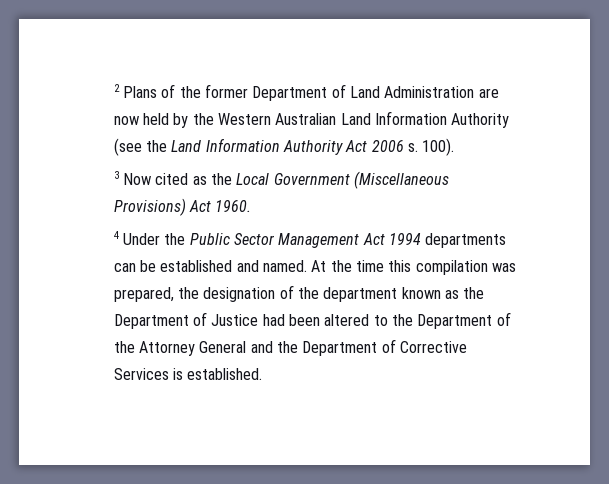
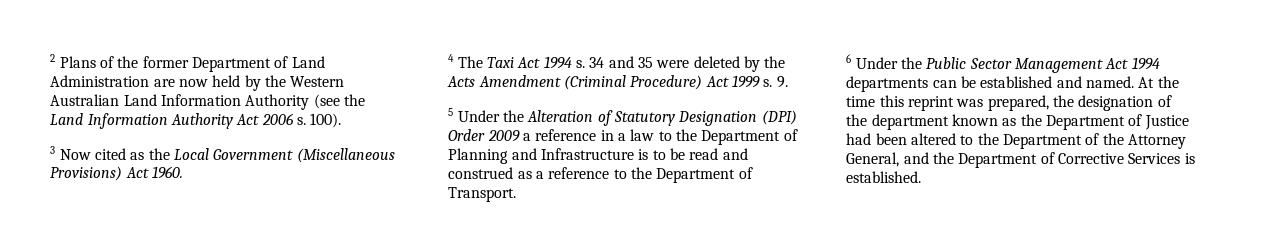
- 4 Under the Public Sector Management Act 1994 departments can be established and named.
+ 4 The Taxi Act 1994 s. 34 and 35 were deleted by the Acts Amendment (Criminal Procedure) Act 1999 s. 9.
+ 5 Under the Alteration of Statutory Designation (DPI) Order 2009 a reference in a law to the Department of Planning and Infrastructure is to be read and construed as a reference to the Department of Transport.
+ 6 Under the Public Sector Management Act 1994 departments can be established and named.
- At the time this compilation was prepared, the designation of the department known as the Department of Justice had been altered to the Department of the Attorney General and the Department of Corrective Services is established.
+ At the time this reprint was prepared, the designation of the department known as the Department of Justice had been altered to the Department of the Attorney General, and the Department of Corrective Services is established.

